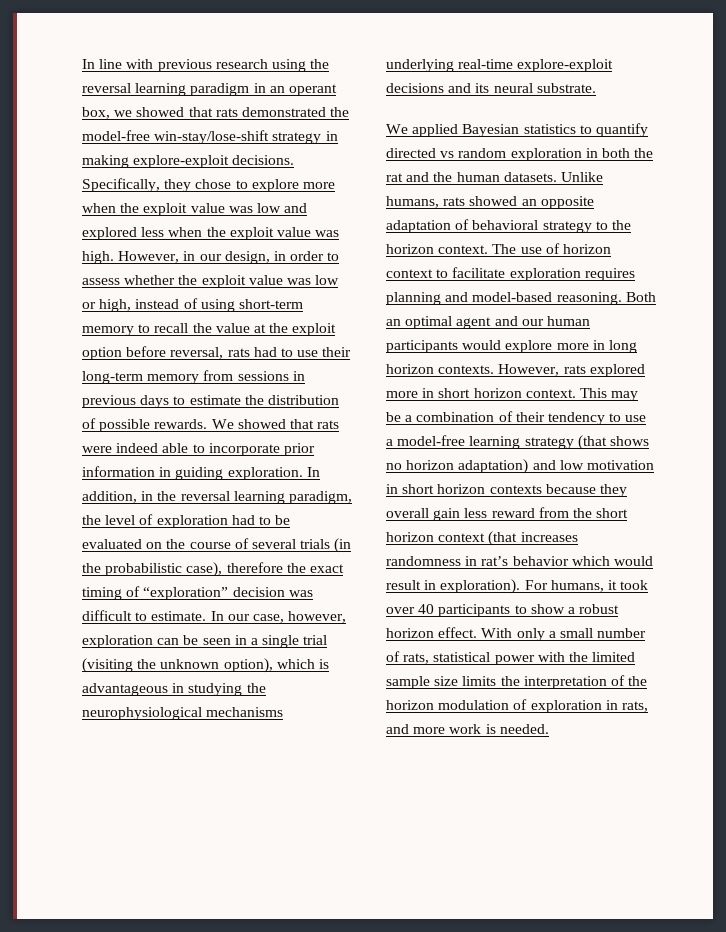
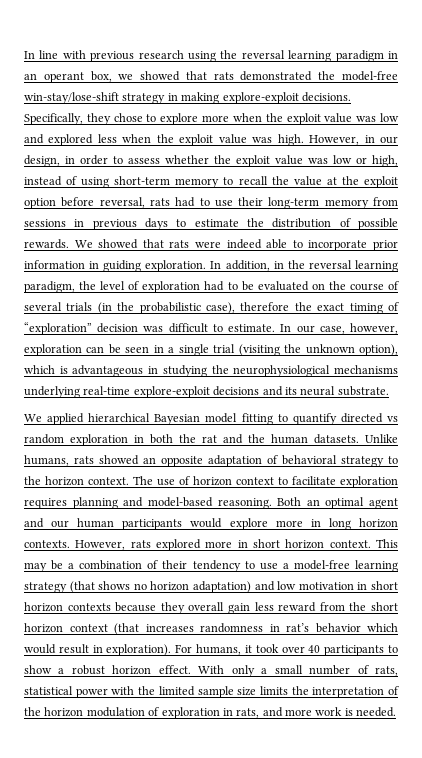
- We applied Bayesian statistics to quantify directed vs random exploration in both the rat and the human datasets.
+ We applied hierarchical Bayesian model fitting to quantify directed vs random exploration in both the rat and the human datasets.

